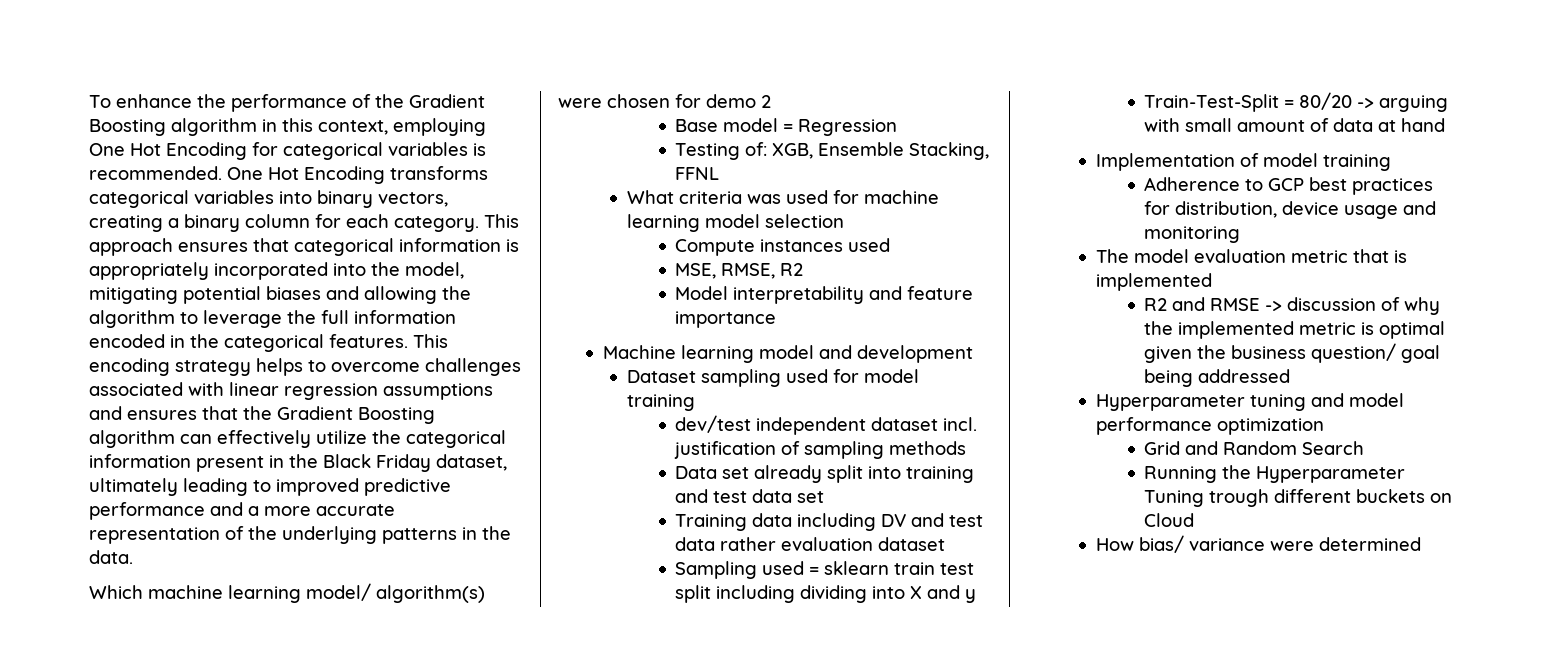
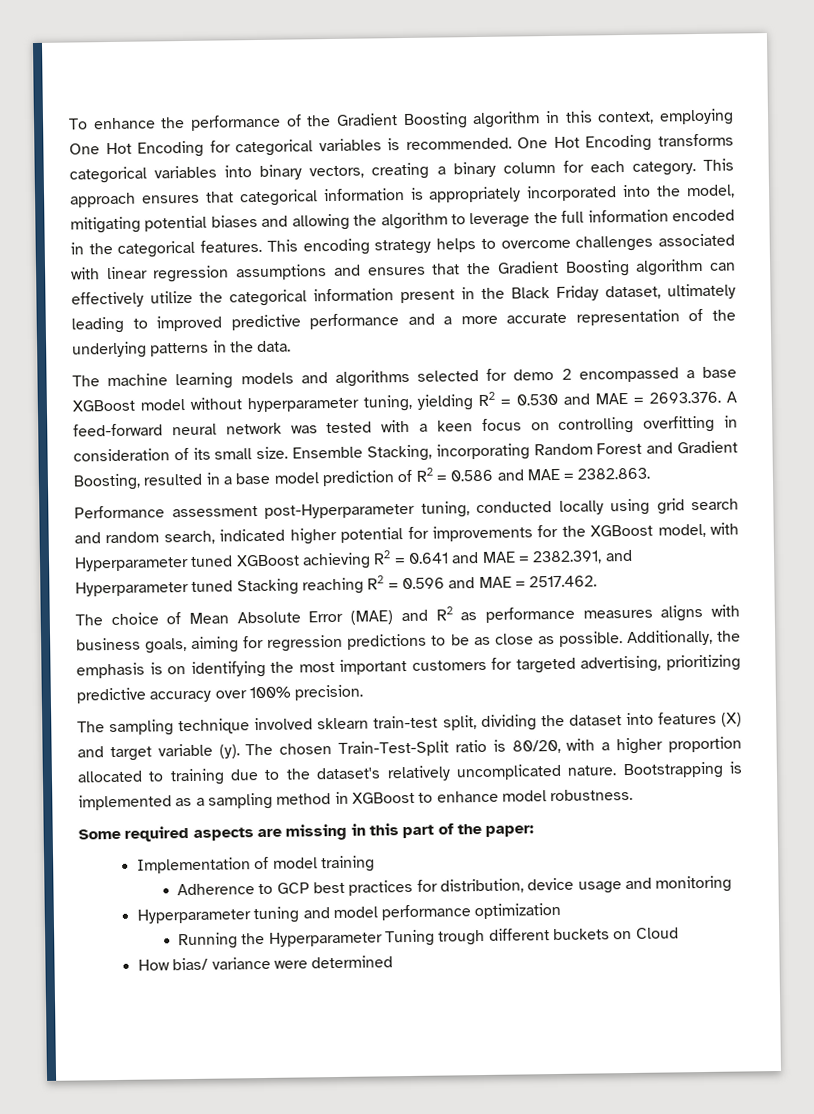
- Which machine learning model/ algorithm(s) were chosen for demo 2
- Base model = Regression
- Testing of: XGB, Ensemble Stacking, FFNL
- What criteria was used for machine learning model selection
- Compute instances used
- MSE, RMSE, R2
- Model interpretability and feature importance
- Machine learning model and development
- Dataset sampling used for model training
- dev/test independent dataset incl. justification of sampling methods
- Data set already split into training and test data set
- Training data including DV and test data rather evaluation dataset
- Sampling used = sklearn train test split including dividing into X and y
- Train-Test-Split = 80/20 -> arguing with small amount of data at hand
+ The machine learning models and algorithms selected for demo 2 encompassed a base XGBoost model without hyperparameter tuning, yielding R2 = 0.530 and MAE = 2693.376. A feed-forward neural network was tested with a keen focus on controlling overfitting in consideration of its small size. Ensemble Stacking, incorporating Random Forest and Gradient Boosting, resulted in a base model prediction of R2 = 0.586 and MAE = 2382.863.
+ Performance assessment post-Hyperparameter tuning, conducted locally using grid search and random search, indicated higher potential for improvements for the XGBoost model, with Hyperparameter tuned XGBoost achieving R2 = 0.641 and MAE = 2382.391, and Hyperparameter tuned Stacking reaching R2 = 0.596 and MAE = 2517.462.
+ The choice of Mean Absolute Error (MAE) and R2 as performance measures aligns with business goals, aiming for regression predictions to be as close as possible. Additionally, the emphasis is on identifying the most important customers for targeted advertising, prioritizing predictive accuracy over 100% precision.
+ The sampling technique involved sklearn train-test split, dividing the dataset into features (X) and target variable (y). The chosen Train-Test-Split ratio is 80/20, with a higher proportion allocated to training due to the dataset's relatively uncomplicated nature. Bootstrapping is implemented as a sampling method in XGBoost to enhance model robustness.
+ Some required aspects are missing in this part of the paper:
- The model evaluation metric that is implemented
- R2 and RMSE -> discussion of why the implemented metric is optimal given the business question/ goal being addressed
- Grid and Random Search

